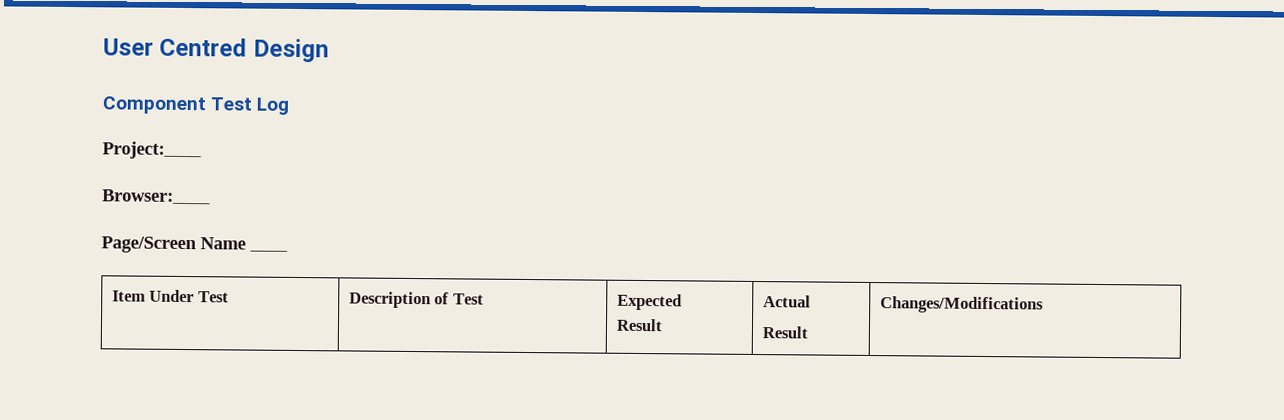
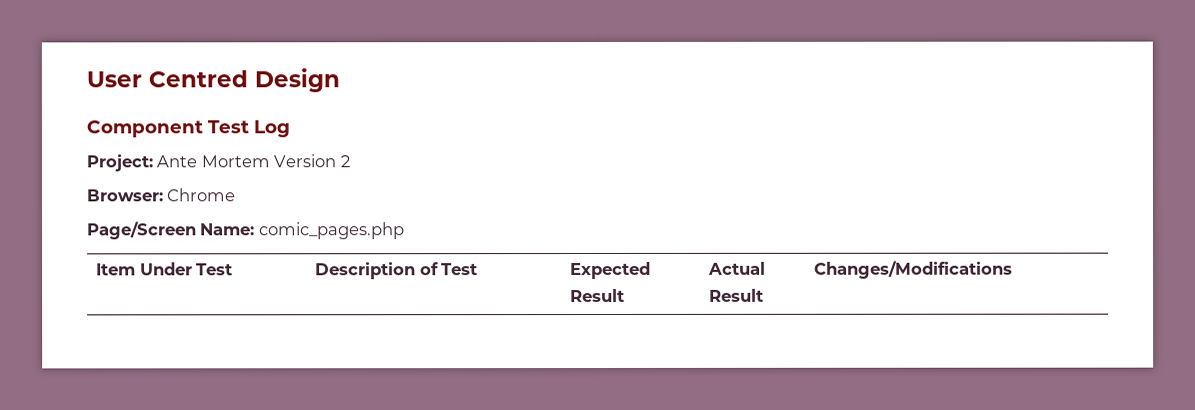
- Project:____
- Browser:____
+ Project: Ante Mortem Version 2
+ Browser: Chrome
- Page/Screen Name ____
+ Page/Screen Name: comic_pages.php

